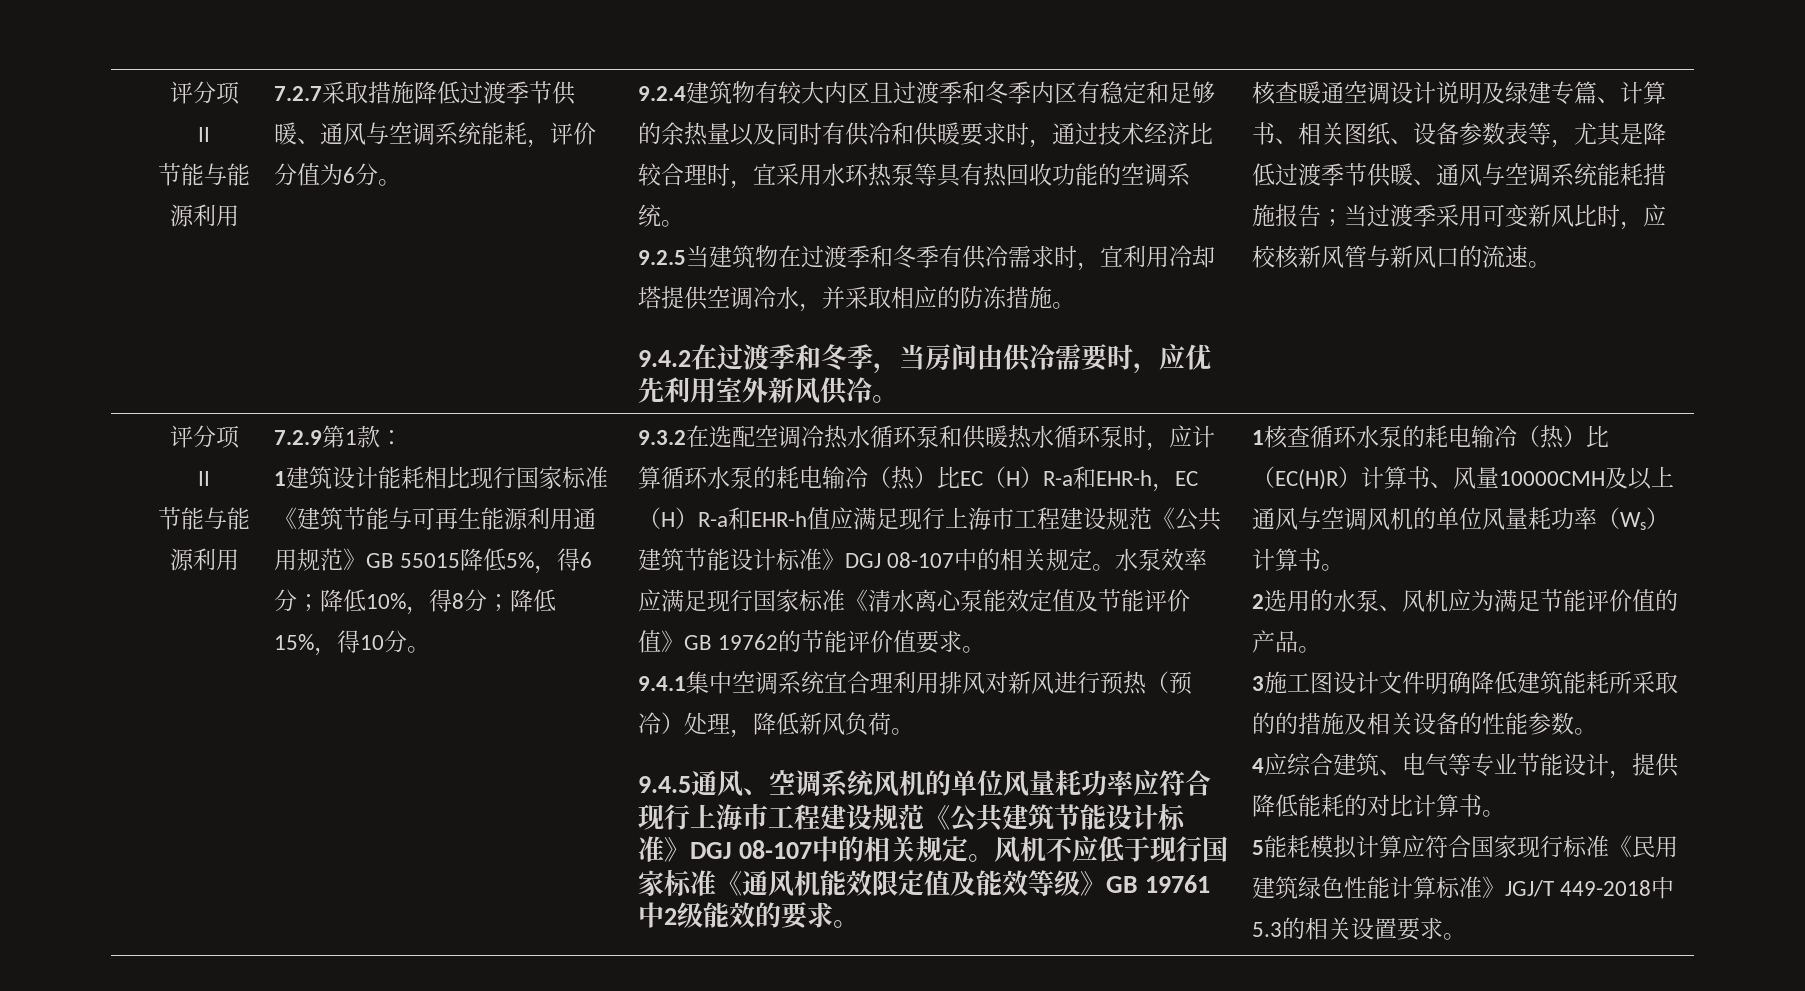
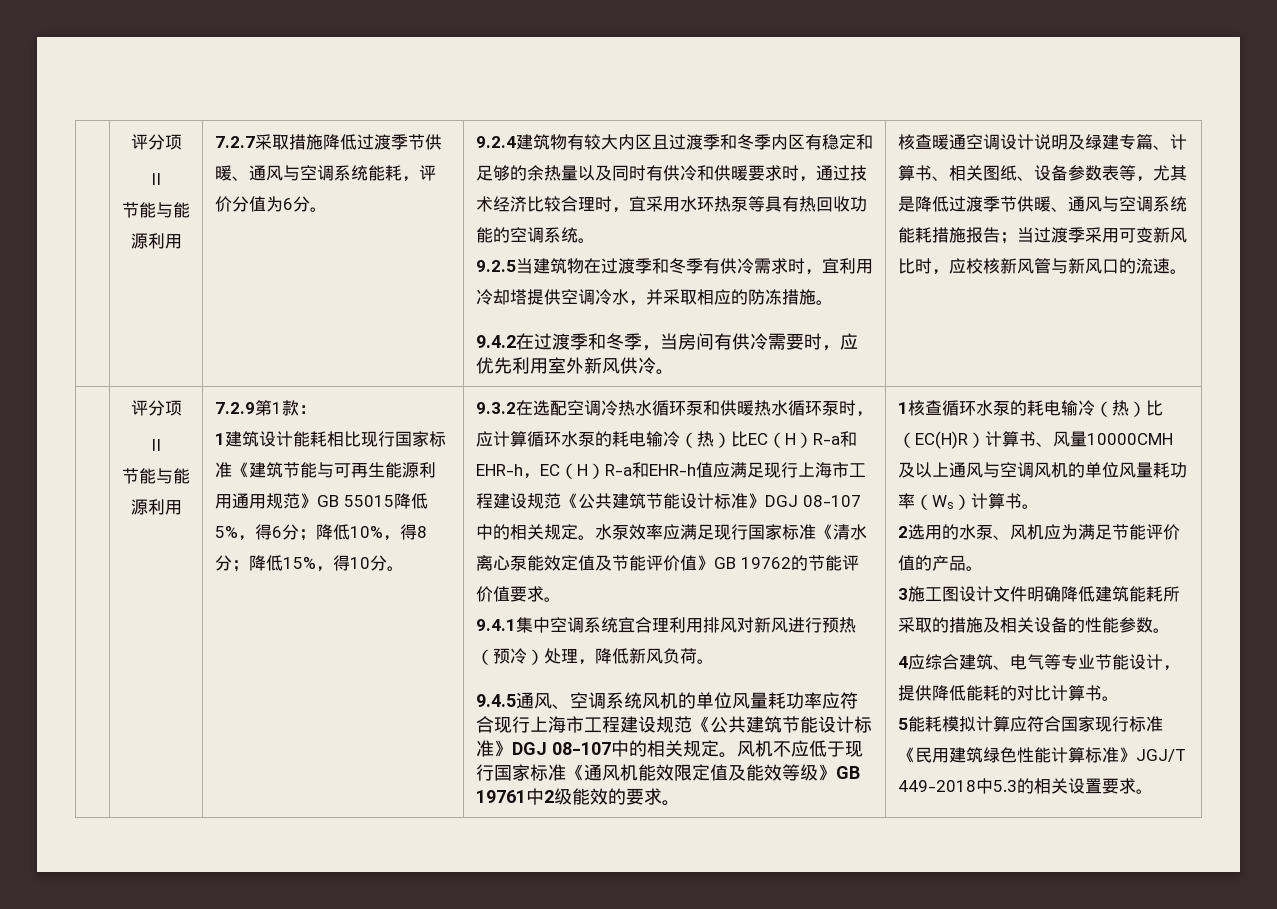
- 9.4.2在过渡季和冬季，当房间由供冷需要时，应优先利用室外新风供冷。
+ 9.4.2在过渡季和冬季，当房间有供冷需要时，应优先利用室外新风供冷。
- 3施工图设计文件明确降低建筑能耗所采取的的措施及相关设备的性能参数。
+ 3施工图设计文件明确降低建筑能耗所采取的措施及相关设备的性能参数。

